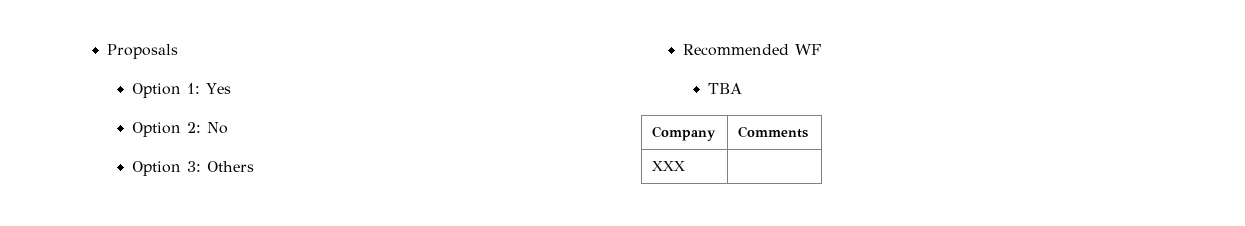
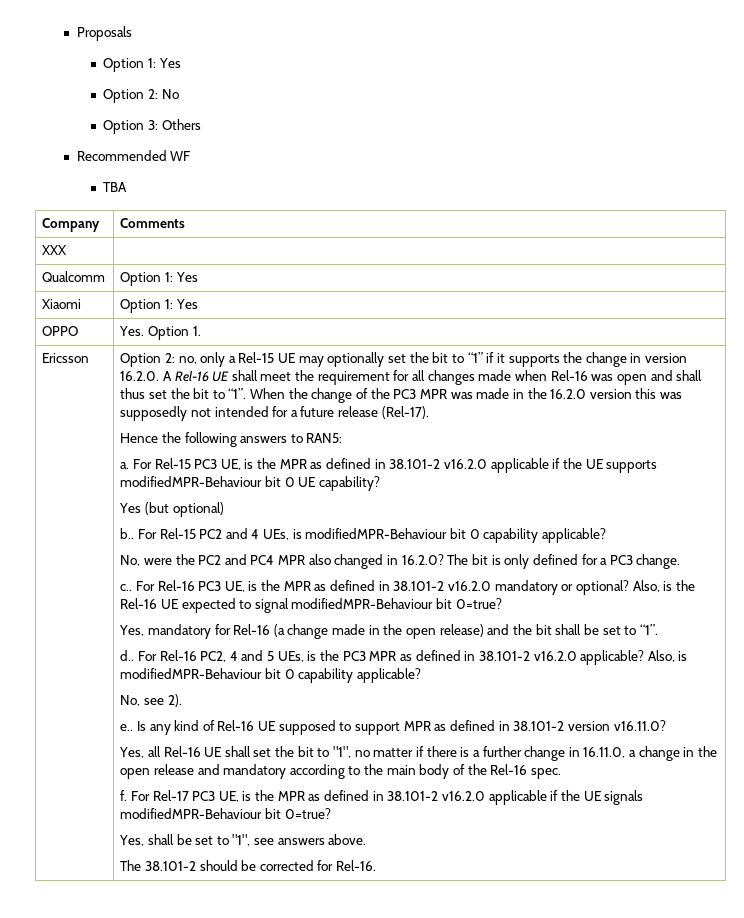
+ Qualcomm | Option 1: Yes
+ Xiaomi | Option 1: Yes
+ OPPO | Yes. Option 1.
+ Ericsson | Option 2: no, only a Rel-15 UE may optionally set the bit to “1” if it supports the change in version 16.2.0. A Rel-16 UE shall meet the requirement for all changes made when Rel-16 was open and shall thus set the bit to “1”. When the change of the PC3 MPR was made in the 16.2.0 version this was supposedly not intended for a future release (Rel-17).
+ Hence the following answers to RAN5:
+ a. For Rel-15 PC3 UE, is the MPR as defined in 38.101-2 v16.2.0 applicable if the UE supports modifiedMPR-Behaviour bit 0 UE capability?
+ Yes (but optional)
+ b.. For Rel-15 PC2 and 4 UEs, is modifiedMPR-Behaviour bit 0 capability applicable?
+ No, were the PC2 and PC4 MPR also changed in 16.2.0? The bit is only defined for a PC3 change.
+ c.. For Rel-16 PC3 UE, is the MPR as defined in 38.101-2 v16.2.0 mandatory or optional? Also, is the Rel-16 UE expected to signal modifiedMPR-Behaviour bit 0=true?
+ Yes, mandatory for Rel-16 (a change made in the open release) and the bit shall be set to “1”.
+ d.. For Rel-16 PC2, 4 and 5 UEs, is the PC3 MPR as defined in 38.101-2 v16.2.0 applicable? Also, is modifiedMPR-Behaviour bit 0 capability applicable?
+ No, see 2).
+ e.. Is any kind of Rel-16 UE supposed to support MPR as defined in 38.101-2 version v16.11.0?
+ Yes, all Rel-16 UE shall set the bit to "1", no matter if there is a further change in 16.11.0, a change in the open release and mandatory according to the main body of the Rel-16 spec.
+ f. For Rel-17 PC3 UE, is the MPR as defined in 38.101-2 v16.2.0 applicable if the UE signals modifiedMPR-Behaviour bit 0=true?
+ Yes, shall be set to "1", see answers above.
+ The 38.101-2 should be corrected for Rel-16.

